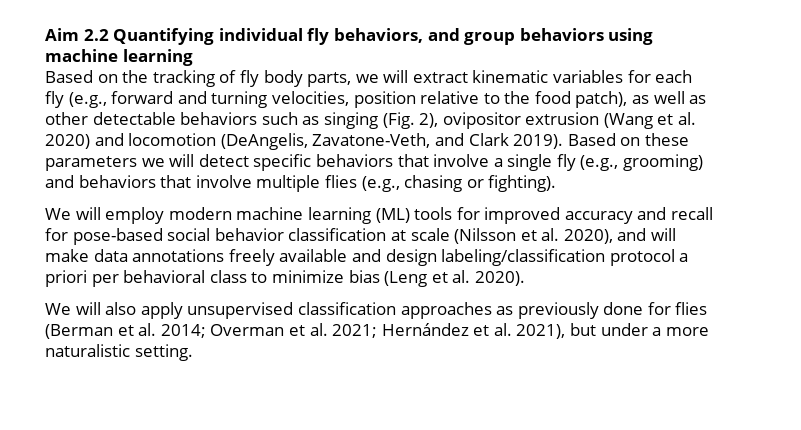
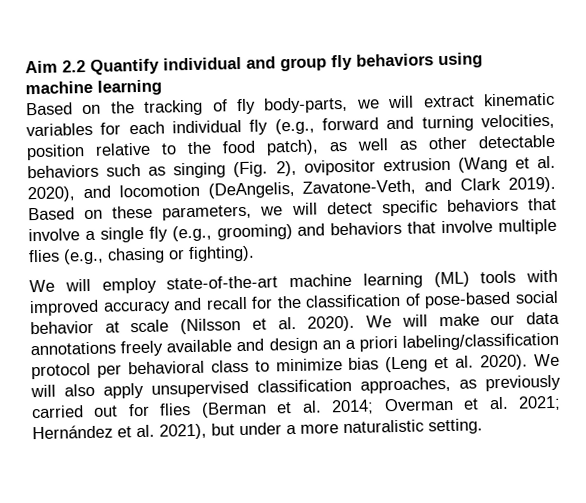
- Aim 2.2 Quantifying individual fly behaviors, and group behaviors using machine learning
+ Aim 2.2 Quantify individual and group fly behaviors using machine learning
- Based on the tracking of fly body parts, we will extract kinematic variables for each fly (e.g., forward and turning velocities, position relative to the food patch), as well as other detectable behaviors such as singing (Fig. 2), ovipositor extrusion (Wang et al. 2020) and locomotion (DeAngelis, Zavatone-Veth, and Clark 2019).
+ Based on the tracking of fly body-parts, we will extract kinematic variables for each individual fly (e.g., forward and turning velocities, position relative to the food patch), as well as other detectable behaviors such as singing (Fig. 2), ovipositor extrusion (Wang et al. 2020), and locomotion (DeAngelis, Zavatone-Veth, and Clark 2019).
- Based on these parameters we will detect specific behaviors that involve a single fly (e.g., grooming) and behaviors that involve multiple flies (e.g., chasing or fighting).
+ Based on these parameters, we will detect specific behaviors that involve a single fly (e.g., grooming) and behaviors that involve multiple flies (e.g., chasing or fighting).
- We will employ modern machine learning (ML) tools for improved accuracy and recall for pose-based social behavior classification at scale (Nilsson et al. 2020), and will make data annotations freely available and design labeling/classification protocol a priori per behavioral class to minimize bias (Leng et al. 2020).
- We will also apply unsupervised classification approaches as previously done for flies (Berman et al. 2014;
+ We will employ state-of-the-art machine learning (ML) tools with improved accuracy and recall for the classification of pose-based social behavior at scale (Nilsson et al. 2020). We will make our data annotations freely available and design an a priori labeling/classification protocol per behavioral class to minimize bias (Leng et al. 2020). We will also apply unsupervised classification approaches, as previously carried out for flies (Berman et al. 2014;

